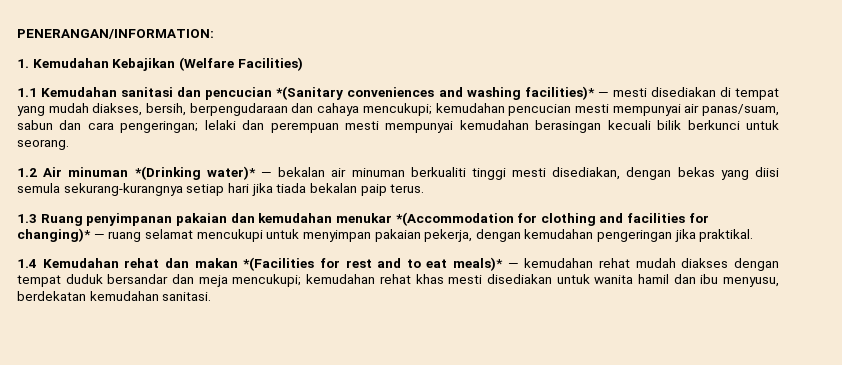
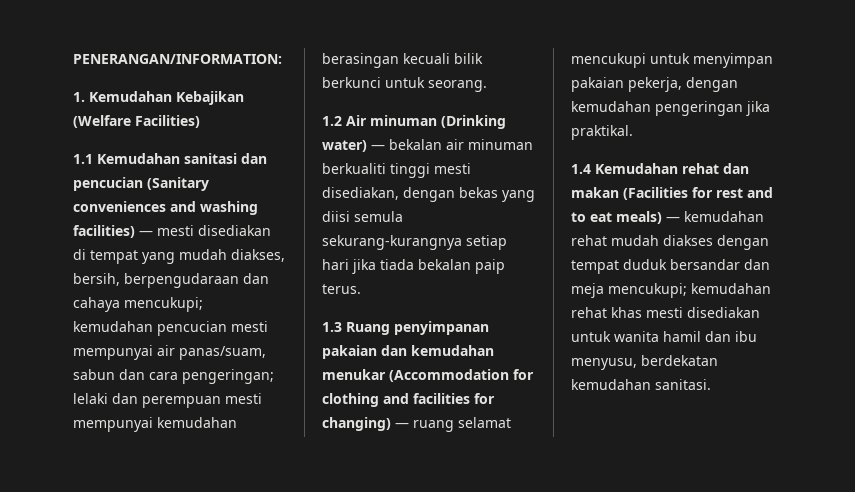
- 1.1 Kemudahan sanitasi dan pencucian *(Sanitary conveniences and washing facilities)* — mesti disediakan di tempat yang mudah diakses, bersih, berpengudaraan dan cahaya mencukupi; kemudahan pencucian mesti mempunyai air panas/suam, sabun dan cara pengeringan; lelaki dan perempuan mesti mempunyai kemudahan berasingan kecuali bilik berkunci untuk seorang.
+ 1.1 Kemudahan sanitasi dan pencucian (Sanitary conveniences and washing facilities) — mesti disediakan di tempat yang mudah diakses, bersih, berpengudaraan dan cahaya mencukupi; kemudahan pencucian mesti mempunyai air panas/suam, sabun dan cara pengeringan; lelaki dan perempuan mesti mempunyai kemudahan berasingan kecuali bilik berkunci untuk seorang.
- 1.2 Air minuman *(Drinking water)* — bekalan air minuman berkualiti tinggi mesti disediakan, dengan bekas yang diisi semula sekurang-kurangnya setiap hari jika tiada bekalan paip terus.
+ 1.2 Air minuman (Drinking water) — bekalan air minuman berkualiti tinggi mesti disediakan, dengan bekas yang diisi semula sekurang-kurangnya setiap hari jika tiada bekalan paip terus.
- 1.3 Ruang penyimpanan pakaian dan kemudahan menukar *(Accommodation for clothing and facilities for changing)* — ruang selamat mencukupi untuk menyimpan pakaian pekerja, dengan kemudahan pengeringan jika praktikal.
+ 1.3 Ruang penyimpanan pakaian dan kemudahan menukar (Accommodation for clothing and facilities for changing) — ruang selamat mencukupi untuk menyimpan pakaian pekerja, dengan kemudahan pengeringan jika praktikal.
- 1.4 Kemudahan rehat dan makan *(Facilities for rest and to eat meals)* — kemudahan rehat mudah diakses dengan tempat duduk bersandar dan meja mencukupi; kemudahan rehat khas mesti disediakan untuk wanita hamil dan ibu menyusu, berdekatan kemudahan sanitasi.
+ 1.4 Kemudahan rehat dan makan (Facilities for rest and to eat meals) — kemudahan rehat mudah diakses dengan tempat duduk bersandar dan meja mencukupi; kemudahan rehat khas mesti disediakan untuk wanita hamil dan ibu menyusu, berdekatan kemudahan sanitasi.

